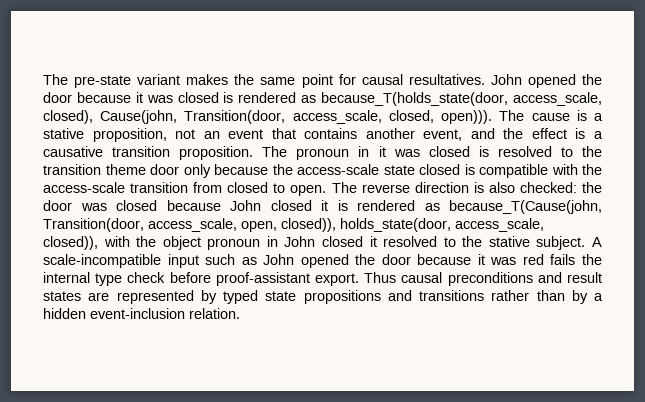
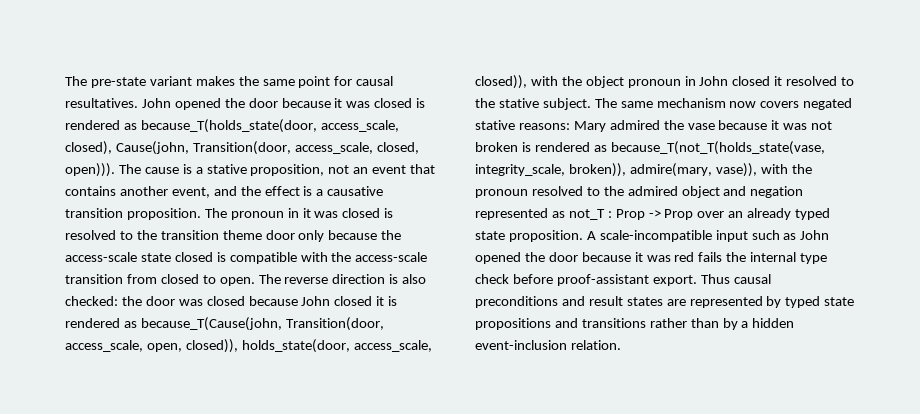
+ The same mechanism now covers negated stative reasons: Mary admired the vase because it was not broken is rendered as because_T(not_T(holds_state(vase, integrity_scale, broken)), admire(mary, vase)), with the pronoun resolved to the admired object and negation represented as not_T : Prop -> Prop over an already typed state proposition.

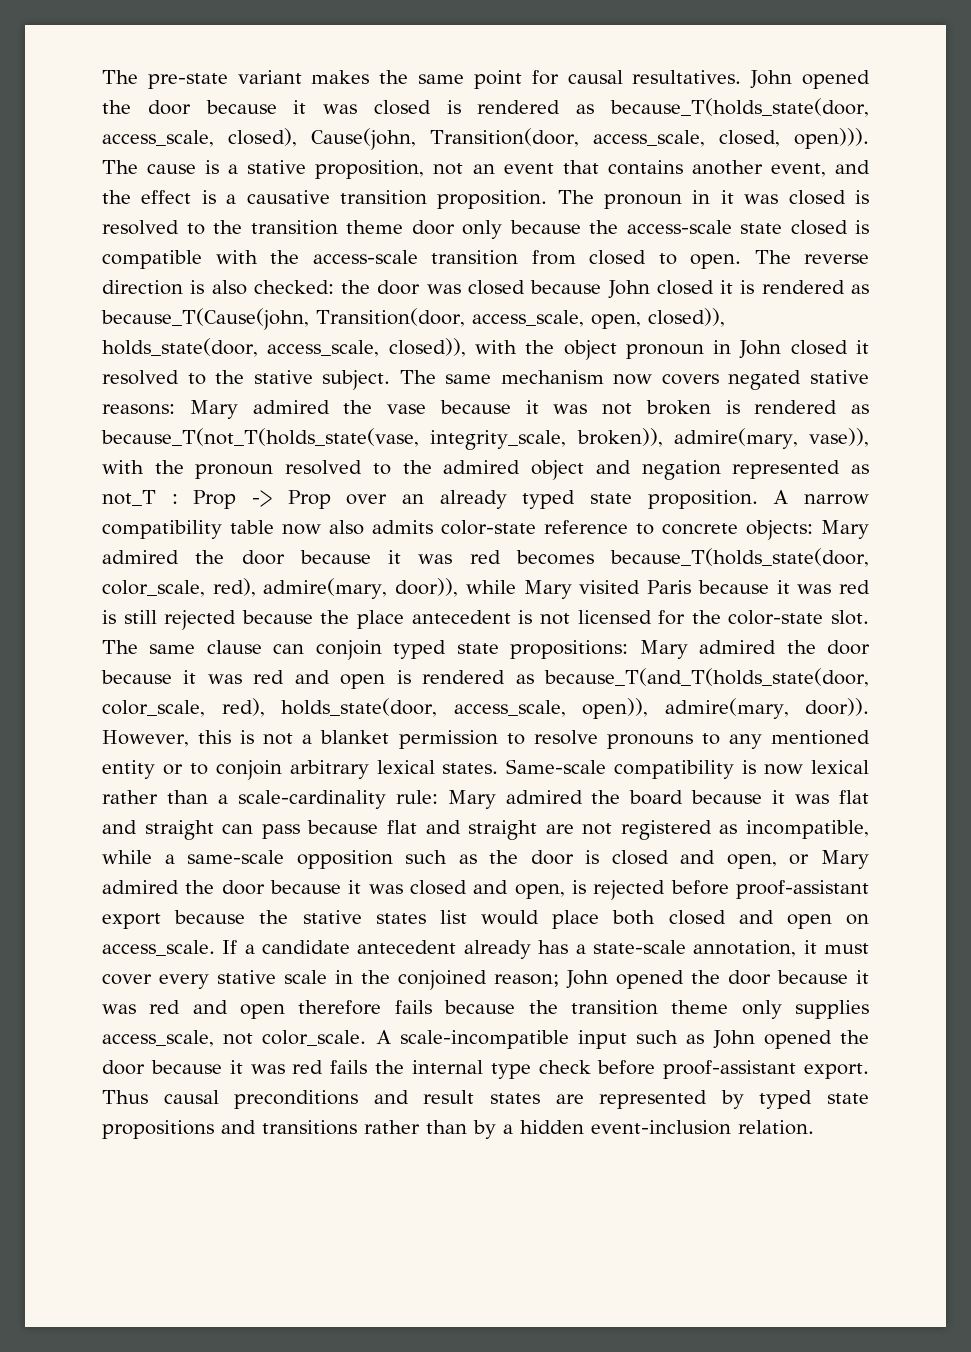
- A scale-incompatible input such as John opened the door because it was red fails the internal type check before proof-assistant export.
+ A narrow compatibility table now also admits color-state reference to concrete objects: Mary admired the door because it was red becomes because_T(holds_state(door, color_scale, red), admire(mary, door)), while Mary visited Paris because it was red is still rejected because the place antecedent is not licensed for the color-state slot. The same clause can conjoin typed state propositions: Mary admired the door because it was red and open is rendered as because_T(and_T(holds_state(door, color_scale, red), holds_state(door, access_scale, open)), admire(mary, door)). However, this is not a blanket permission to resolve pronouns to any mentioned entity or to conjoin arbitrary lexical states. Same-scale compatibility is now lexical rather than a scale-cardinality rule: Mary admired the board because it was flat and straight can pass because flat and straight are not registered as incompatible, while a same-scale opposition such as the door is closed and open, or Mary admired the door because it was closed and open, is rejected before proof-assistant export because the stative states list would place both closed and open on access_scale. If a candidate antecedent already has a state-scale annotation, it must cover every stative scale in the conjoined reason; John opened the door because it was red and open therefore fails because the transition theme only supplies access_scale, not color_scale. A scale-incompatible input such as John opened the door because it was red fails the internal type check before proof-assistant export.

